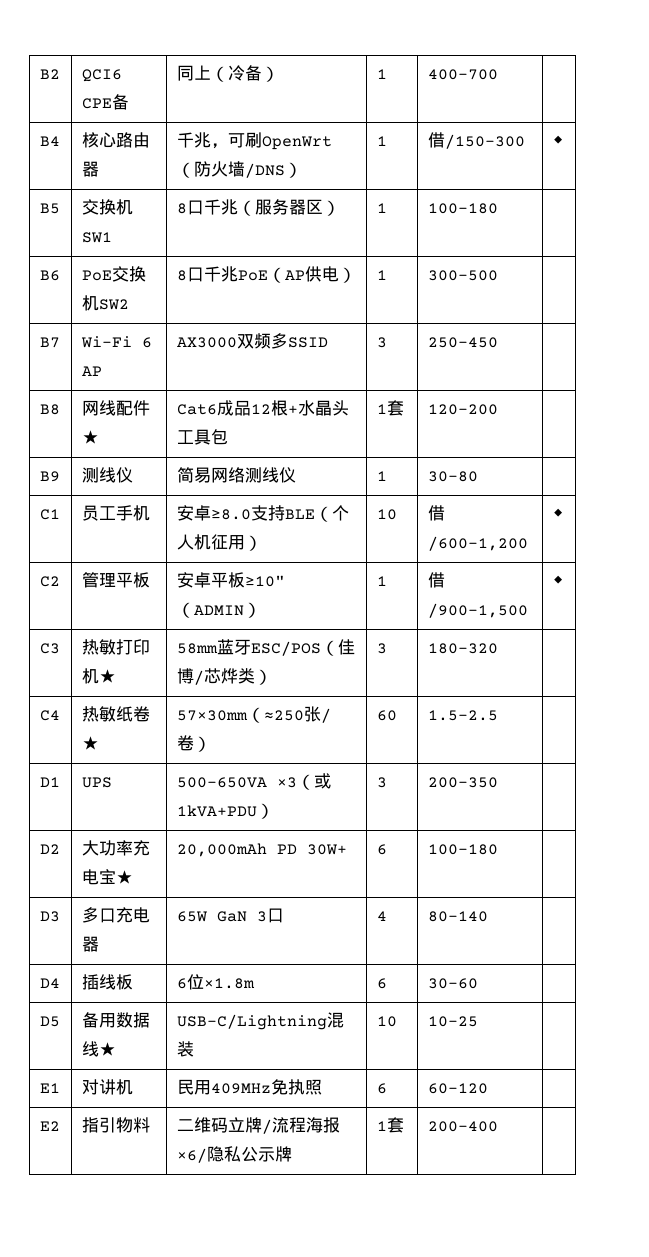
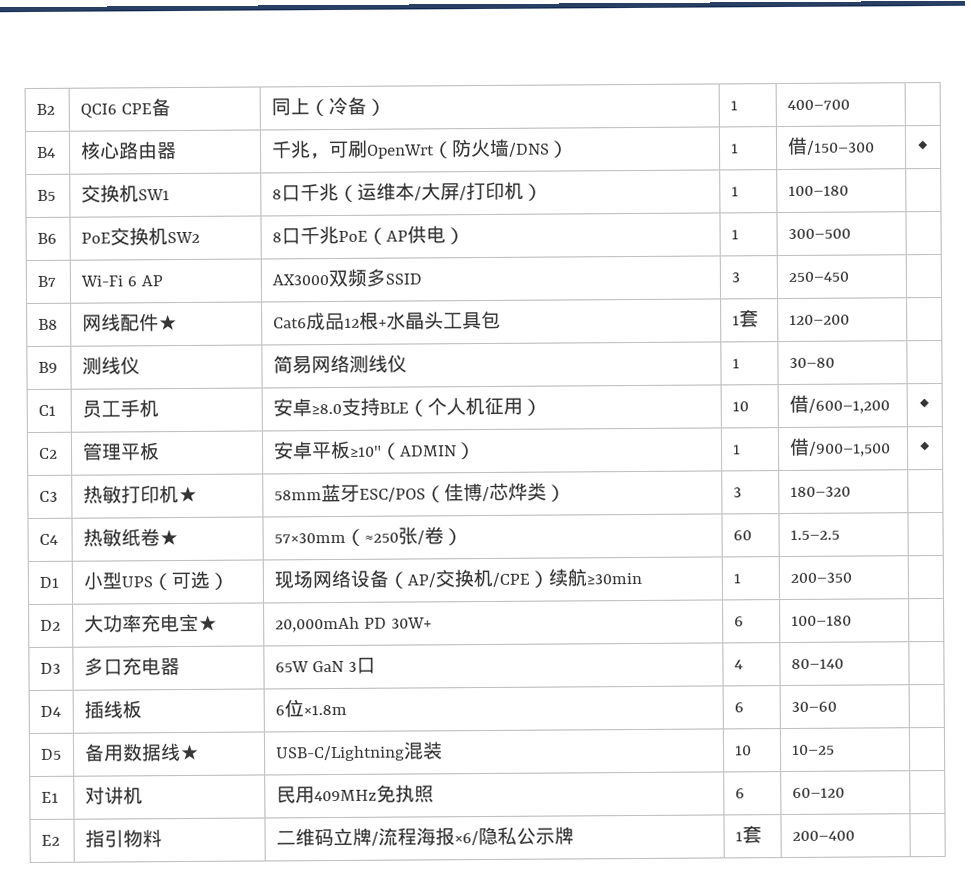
- B5 | 交换机SW1 | 8口千兆（服务器区） | 1 | 100–180 |
+ B5 | 交换机SW1 | 8口千兆（运维本/大屏/打印机） | 1 | 100–180 |
- D1 | UPS | 500–650VA ×3（或1kVA+PDU） | 3 | 200–350 |
+ D1 | 小型UPS（可选） | 现场网络设备（AP/交换机/CPE）续航≥30min | 1 | 200–350 |

